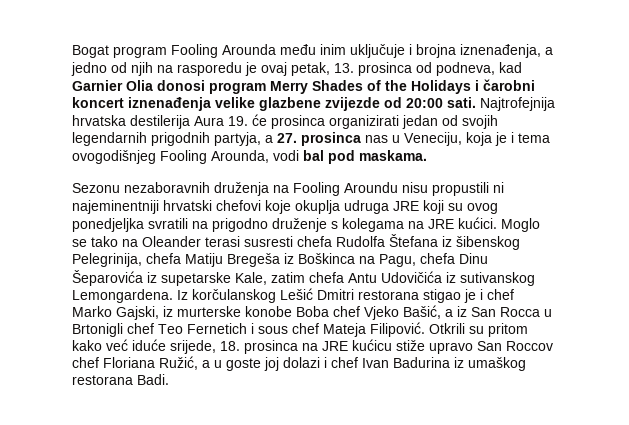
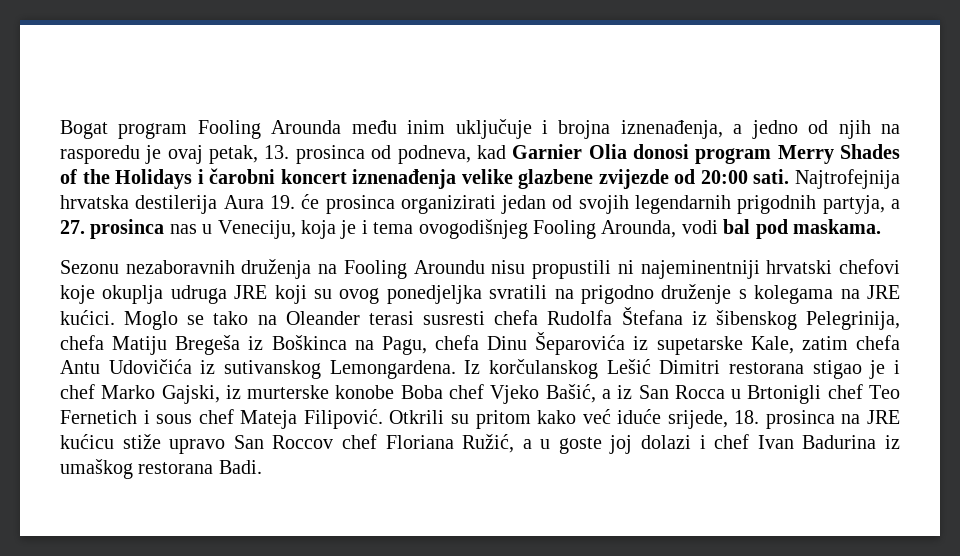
- Iz korčulanskog Lešić Dmitri restorana stigao je i chef Marko Gajski, iz murterske konobe Boba chef Vjeko Bašić, a iz San Rocca u Brtonigli chef Teo Fernetich i sous chef Mateja Filipović.
+ Iz korčulanskog Lešić Dimitri restorana stigao je i chef Marko Gajski, iz murterske konobe Boba chef Vjeko Bašić, a iz San Rocca u Brtonigli chef Teo Fernetich i sous chef Mateja Filipović.

